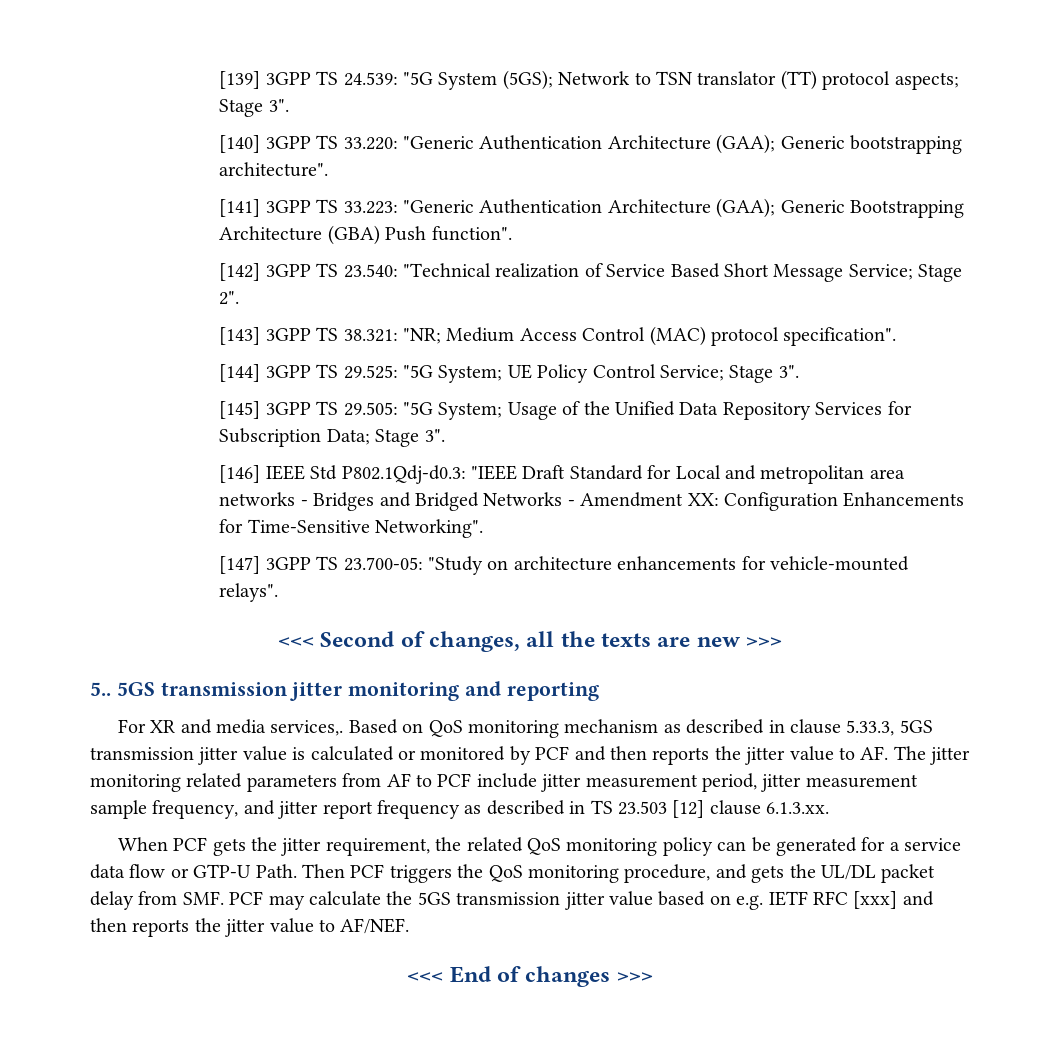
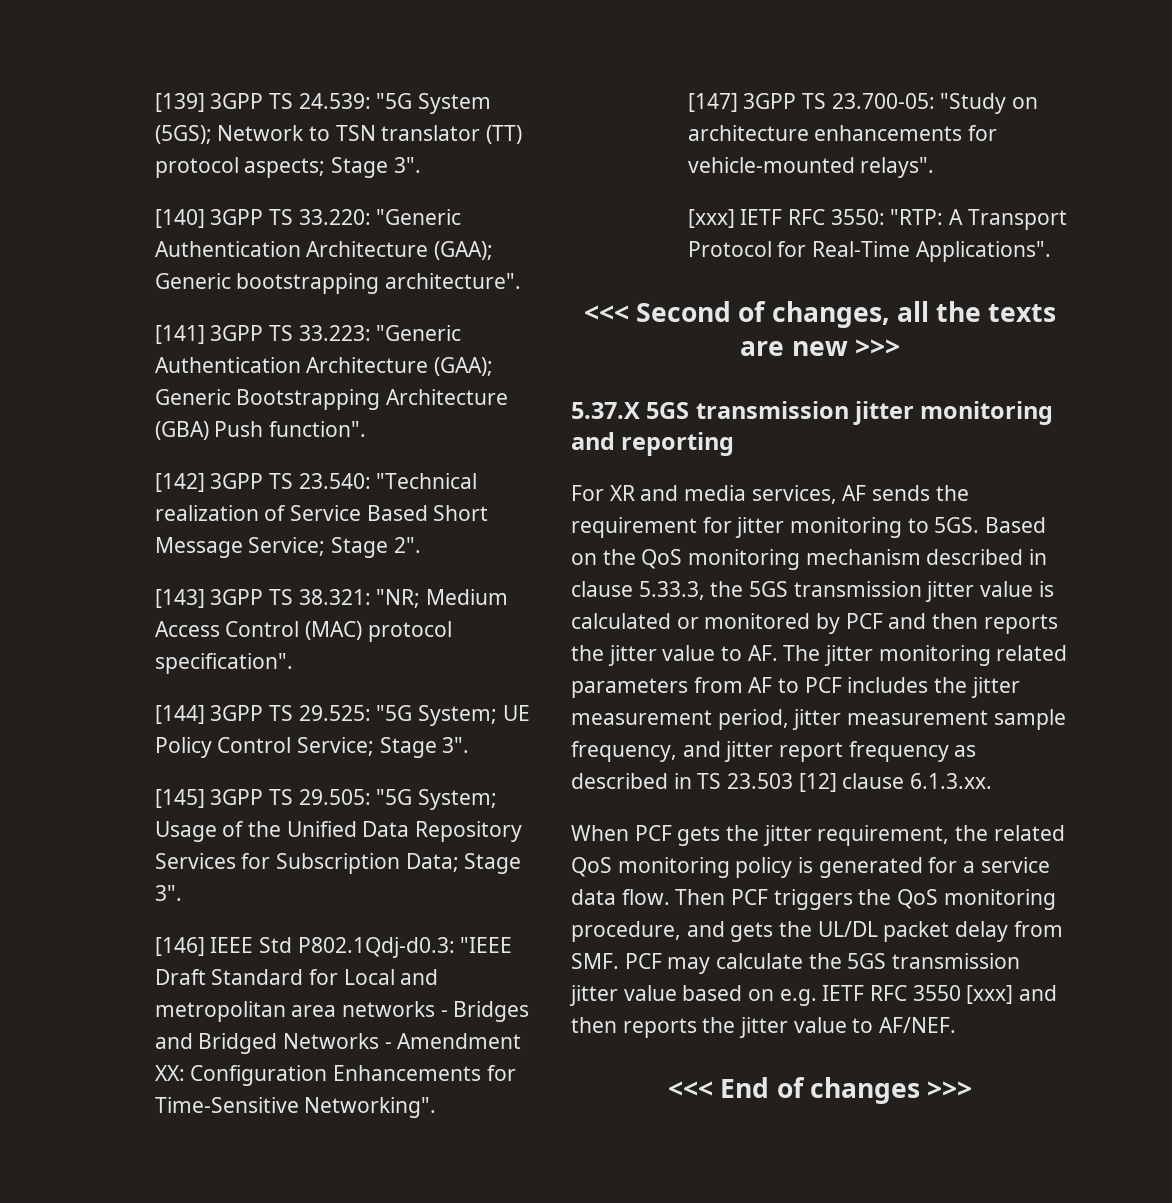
+ [xxx] IETF RFC 3550: "RTP: A Transport Protocol for Real-Time Applications".
- 5.. 5GS transmission jitter monitoring and reporting
+ 5.37.X 5GS transmission jitter monitoring and reporting
- For XR and media services,.
+ For XR and media services, AF sends the requirement for jitter monitoring to 5GS.
- Based on QoS monitoring mechanism as described in clause 5.33.3, 5GS transmission jitter value is calculated or monitored by PCF and then reports the jitter value to AF. The jitter monitoring related parameters from AF to PCF include jitter measurement period, jitter measurement sample frequency, and jitter report frequency as described in TS 23.503 [12] clause 6.1.3.xx.
+ Based on the QoS monitoring mechanism described in clause 5.33.3, the 5GS transmission jitter value is calculated or monitored by PCF and then reports the jitter value to AF. The jitter monitoring related parameters from AF to PCF includes the jitter measurement period, jitter measurement sample frequency, and jitter report frequency as described in TS 23.503 [12] clause 6.1.3.xx.
- When PCF gets the jitter requirement, the related QoS monitoring policy can be generated for a service data flow or GTP-U Path.
+ When PCF gets the jitter requirement, the related QoS monitoring policy is generated for a service data flow.
- Then PCF triggers the QoS monitoring procedure, and gets the UL/DL packet delay from SMF. PCF may calculate the 5GS transmission jitter value based on e.g. IETF RFC [xxx] and then reports the jitter value to AF/NEF.
+ Then PCF triggers the QoS monitoring procedure, and gets the UL/DL packet delay from SMF. PCF may calculate the 5GS transmission jitter value based on e.g. IETF RFC 3550 [xxx] and then reports the jitter value to AF/NEF.

